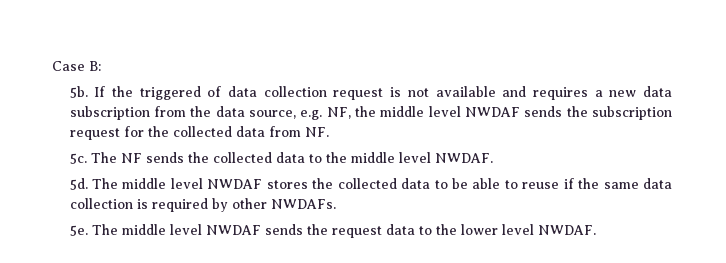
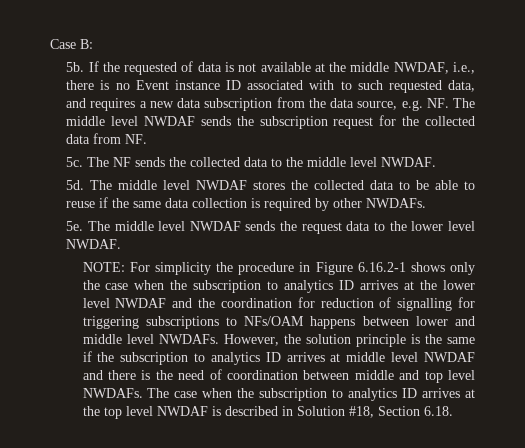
- If the triggered of data collection request is not available and requires a new data subscription from the data source, e.g. NF, the middle level NWDAF sends the subscription request for the collected data from NF.
+ If the requested of data is not available at the middle NWDAF, i.e., there is no Event instance ID associated with to such requested data, and requires a new data subscription from the data source, e.g. NF. The middle level NWDAF sends the subscription request for the collected data from NF.
+ NOTE: For simplicity the procedure in Figure 6.16.2-1 shows only the case when the subscription to analytics ID arrives at the lower level NWDAF and the coordination for reduction of signalling for triggering subscriptions to NFs/OAM happens between lower and middle level NWDAFs. However, the solution principle is the same if the subscription to analytics ID arrives at middle level NWDAF and there is the need of coordination between middle and top level NWDAFs. The case when the subscription to analytics ID arrives at the top level NWDAF is described in Solution #18, Section 6.18.

